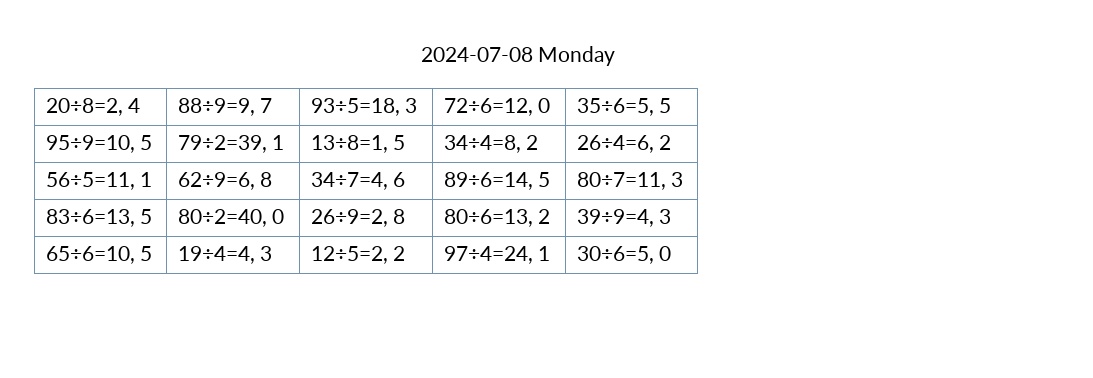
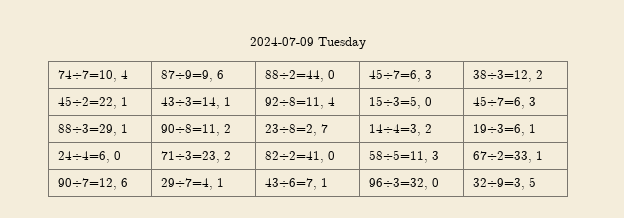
- 2024-07-08 Monday
- 20÷8=2, 4 | 88÷9=9, 7 | 93÷5=18, 3 | 72÷6=12, 0 | 35÷6=5, 5
- 95÷9=10, 5 | 79÷2=39, 1 | 13÷8=1, 5 | 34÷4=8, 2 | 26÷4=6, 2
- 56÷5=11, 1 | 62÷9=6, 8 | 34÷7=4, 6 | 89÷6=14, 5 | 80÷7=11, 3
- 83÷6=13, 5 | 80÷2=40, 0 | 26÷9=2, 8 | 80÷6=13, 2 | 39÷9=4, 3
- 65÷6=10, 5 | 19÷4=4, 3 | 12÷5=2, 2 | 97÷4=24, 1 | 30÷6=5, 0
+ 2024-07-09 Tuesday
+ 74÷7=10, 4 | 87÷9=9, 6 | 88÷2=44, 0 | 45÷7=6, 3 | 38÷3=12, 2
+ 45÷2=22, 1 | 43÷3=14, 1 | 92÷8=11, 4 | 15÷3=5, 0 | 45÷7=6, 3
+ 88÷3=29, 1 | 90÷8=11, 2 | 23÷8=2, 7 | 14÷4=3, 2 | 19÷3=6, 1
+ 24÷4=6, 0 | 71÷3=23, 2 | 82÷2=41, 0 | 58÷5=11, 3 | 67÷2=33, 1
+ 90÷7=12, 6 | 29÷7=4, 1 | 43÷6=7, 1 | 96÷3=32, 0 | 32÷9=3, 5

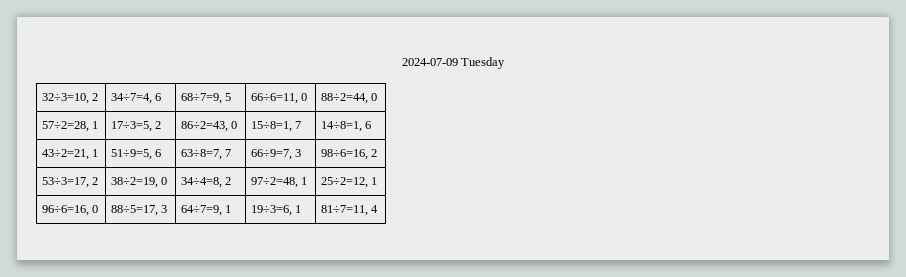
- 74÷7=10, 4 | 87÷9=9, 6 | 88÷2=44, 0 | 45÷7=6, 3 | 38÷3=12, 2
+ 32÷3=10, 2 | 34÷7=4, 6 | 68÷7=9, 5 | 66÷6=11, 0 | 88÷2=44, 0
+ 57÷2=28, 1 | 17÷3=5, 2 | 86÷2=43, 0 | 15÷8=1, 7 | 14÷8=1, 6
+ 43÷2=21, 1 | 51÷9=5, 6 | 63÷8=7, 7 | 66÷9=7, 3 | 98÷6=16, 2
- 45÷2=22, 1 | 43÷3=14, 1 | 92÷8=11, 4 | 15÷3=5, 0 | 45÷7=6, 3
- 88÷3=29, 1 | 90÷8=11, 2 | 23÷8=2, 7 | 14÷4=3, 2 | 19÷3=6, 1
- 24÷4=6, 0 | 71÷3=23, 2 | 82÷2=41, 0 | 58÷5=11, 3 | 67÷2=33, 1
- 90÷7=12, 6 | 29÷7=4, 1 | 43÷6=7, 1 | 96÷3=32, 0 | 32÷9=3, 5
+ 53÷3=17, 2 | 38÷2=19, 0 | 34÷4=8, 2 | 97÷2=48, 1 | 25÷2=12, 1
+ 96÷6=16, 0 | 88÷5=17, 3 | 64÷7=9, 1 | 19÷3=6, 1 | 81÷7=11, 4

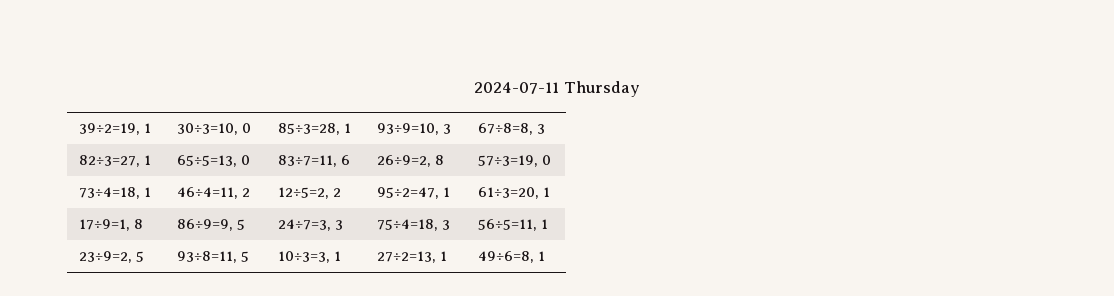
- 2024-07-09 Tuesday
- 32÷3=10, 2 | 34÷7=4, 6 | 68÷7=9, 5 | 66÷6=11, 0 | 88÷2=44, 0
- 57÷2=28, 1 | 17÷3=5, 2 | 86÷2=43, 0 | 15÷8=1, 7 | 14÷8=1, 6
- 43÷2=21, 1 | 51÷9=5, 6 | 63÷8=7, 7 | 66÷9=7, 3 | 98÷6=16, 2
- 53÷3=17, 2 | 38÷2=19, 0 | 34÷4=8, 2 | 97÷2=48, 1 | 25÷2=12, 1
- 96÷6=16, 0 | 88÷5=17, 3 | 64÷7=9, 1 | 19÷3=6, 1 | 81÷7=11, 4
+ 2024-07-11 Thursday
+ 39÷2=19, 1 | 30÷3=10, 0 | 85÷3=28, 1 | 93÷9=10, 3 | 67÷8=8, 3
+ 82÷3=27, 1 | 65÷5=13, 0 | 83÷7=11, 6 | 26÷9=2, 8 | 57÷3=19, 0
+ 73÷4=18, 1 | 46÷4=11, 2 | 12÷5=2, 2 | 95÷2=47, 1 | 61÷3=20, 1
+ 17÷9=1, 8 | 86÷9=9, 5 | 24÷7=3, 3 | 75÷4=18, 3 | 56÷5=11, 1
+ 23÷9=2, 5 | 93÷8=11, 5 | 10÷3=3, 1 | 27÷2=13, 1 | 49÷6=8, 1

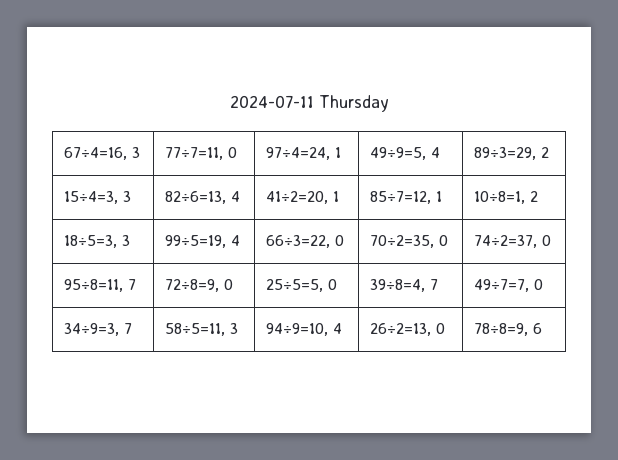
- 39÷2=19, 1 | 30÷3=10, 0 | 85÷3=28, 1 | 93÷9=10, 3 | 67÷8=8, 3
- 82÷3=27, 1 | 65÷5=13, 0 | 83÷7=11, 6 | 26÷9=2, 8 | 57÷3=19, 0
- 73÷4=18, 1 | 46÷4=11, 2 | 12÷5=2, 2 | 95÷2=47, 1 | 61÷3=20, 1
- 17÷9=1, 8 | 86÷9=9, 5 | 24÷7=3, 3 | 75÷4=18, 3 | 56÷5=11, 1
- 23÷9=2, 5 | 93÷8=11, 5 | 10÷3=3, 1 | 27÷2=13, 1 | 49÷6=8, 1
+ 67÷4=16, 3 | 77÷7=11, 0 | 97÷4=24, 1 | 49÷9=5, 4 | 89÷3=29, 2
+ 15÷4=3, 3 | 82÷6=13, 4 | 41÷2=20, 1 | 85÷7=12, 1 | 10÷8=1, 2
+ 18÷5=3, 3 | 99÷5=19, 4 | 66÷3=22, 0 | 70÷2=35, 0 | 74÷2=37, 0
+ 95÷8=11, 7 | 72÷8=9, 0 | 25÷5=5, 0 | 39÷8=4, 7 | 49÷7=7, 0
+ 34÷9=3, 7 | 58÷5=11, 3 | 94÷9=10, 4 | 26÷2=13, 0 | 78÷8=9, 6

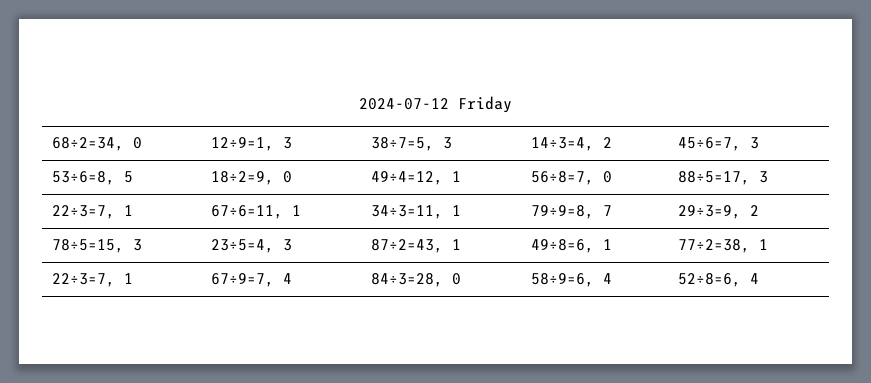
- 2024-07-11 Thursday
- 67÷4=16, 3 | 77÷7=11, 0 | 97÷4=24, 1 | 49÷9=5, 4 | 89÷3=29, 2
- 15÷4=3, 3 | 82÷6=13, 4 | 41÷2=20, 1 | 85÷7=12, 1 | 10÷8=1, 2
- 18÷5=3, 3 | 99÷5=19, 4 | 66÷3=22, 0 | 70÷2=35, 0 | 74÷2=37, 0
- 95÷8=11, 7 | 72÷8=9, 0 | 25÷5=5, 0 | 39÷8=4, 7 | 49÷7=7, 0
- 34÷9=3, 7 | 58÷5=11, 3 | 94÷9=10, 4 | 26÷2=13, 0 | 78÷8=9, 6
+ 2024-07-12 Friday
+ 68÷2=34, 0 | 12÷9=1, 3 | 38÷7=5, 3 | 14÷3=4, 2 | 45÷6=7, 3
+ 53÷6=8, 5 | 18÷2=9, 0 | 49÷4=12, 1 | 56÷8=7, 0 | 88÷5=17, 3
+ 22÷3=7, 1 | 67÷6=11, 1 | 34÷3=11, 1 | 79÷9=8, 7 | 29÷3=9, 2
+ 78÷5=15, 3 | 23÷5=4, 3 | 87÷2=43, 1 | 49÷8=6, 1 | 77÷2=38, 1
+ 22÷3=7, 1 | 67÷9=7, 4 | 84÷3=28, 0 | 58÷9=6, 4 | 52÷8=6, 4

